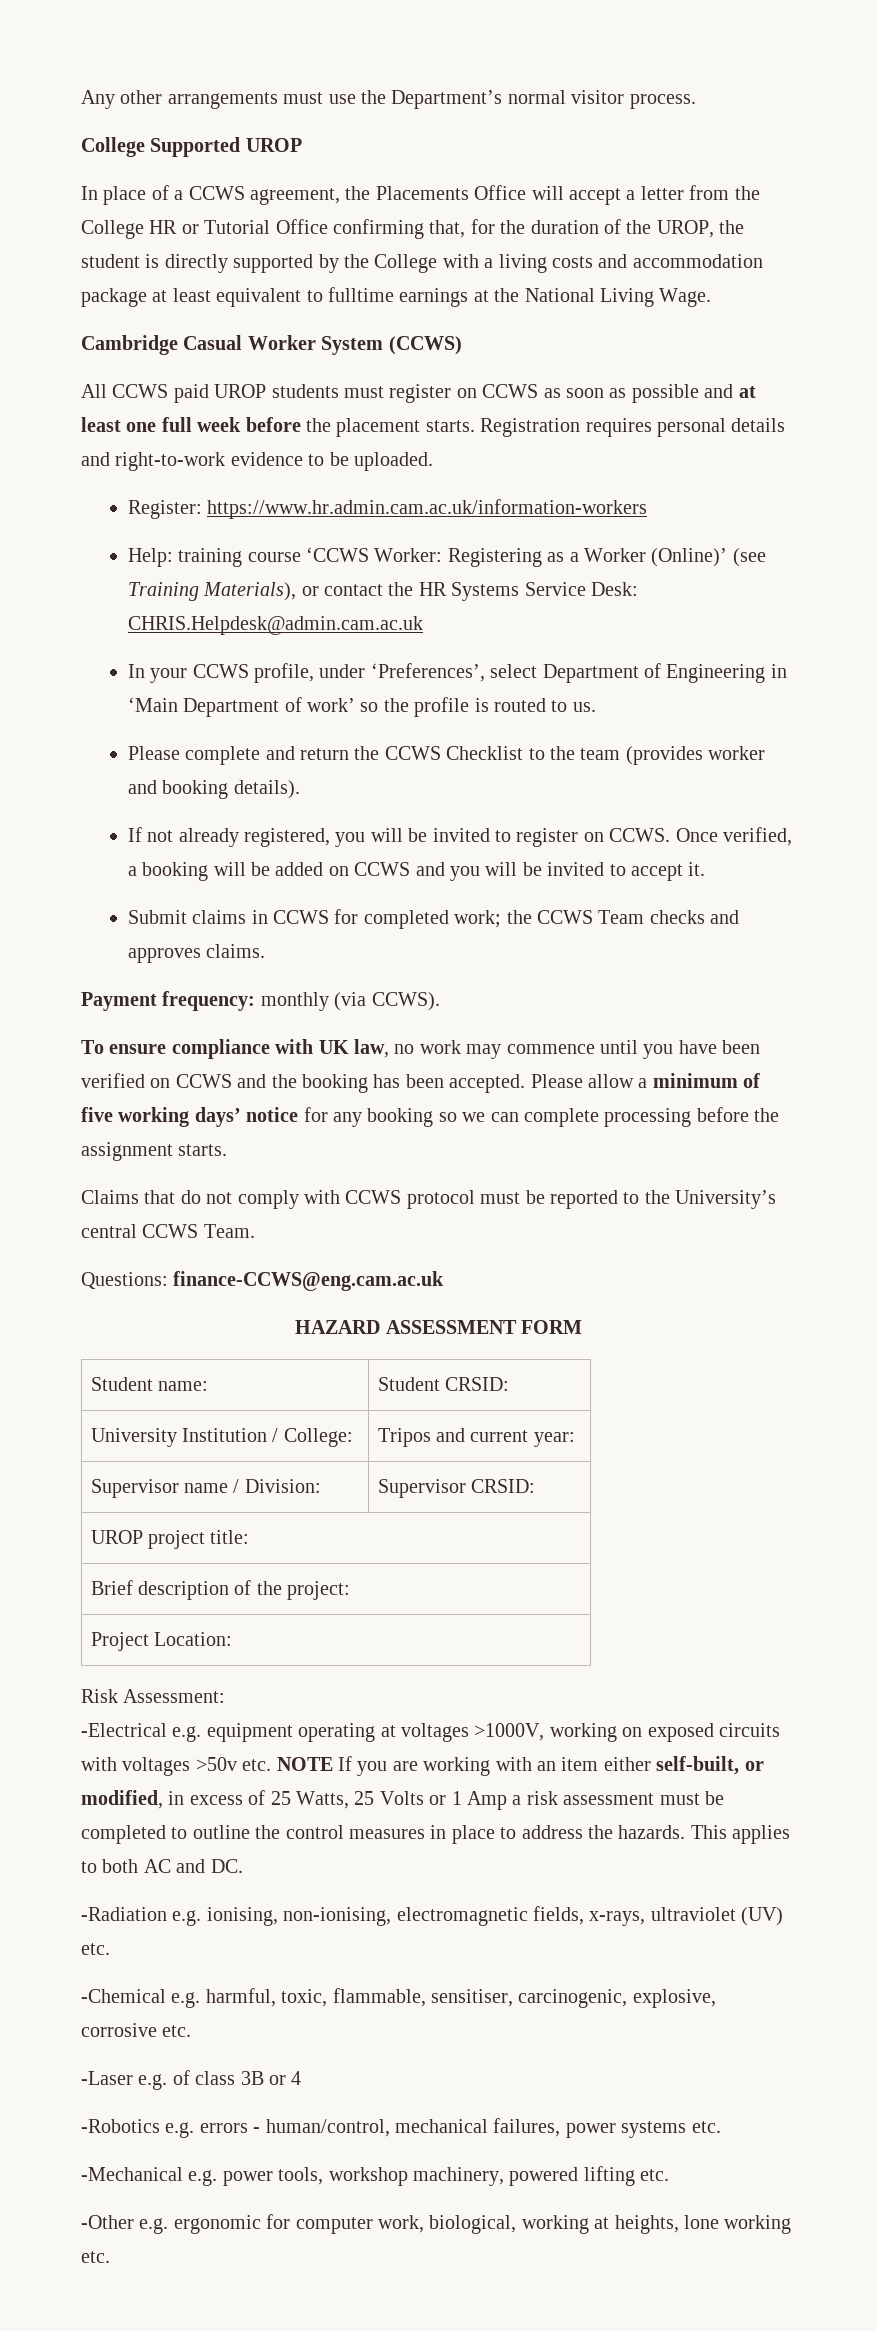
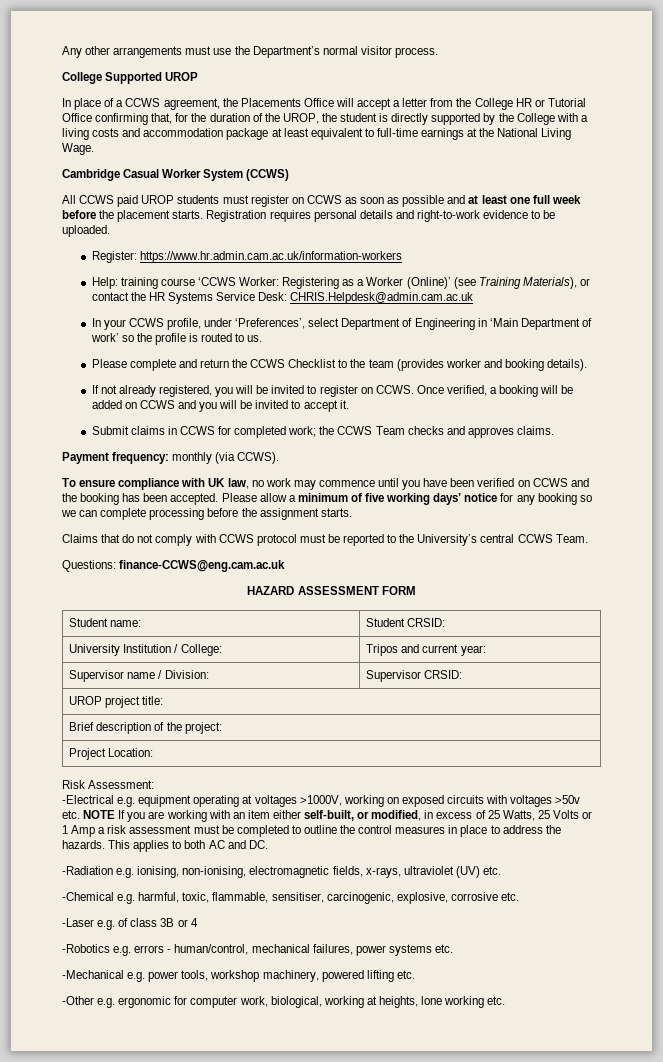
- In place of a CCWS agreement, the Placements Office will accept a letter from the College HR or Tutorial Office confirming that, for the duration of the UROP, the student is directly supported by the College with a living costs and accommodation package at least equivalent to fulltime earnings at the National Living Wage.
+ In place of a CCWS agreement, the Placements Office will accept a letter from the College HR or Tutorial Office confirming that, for the duration of the UROP, the student is directly supported by the College with a living costs and accommodation package at least equivalent to full-time earnings at the National Living Wage.

